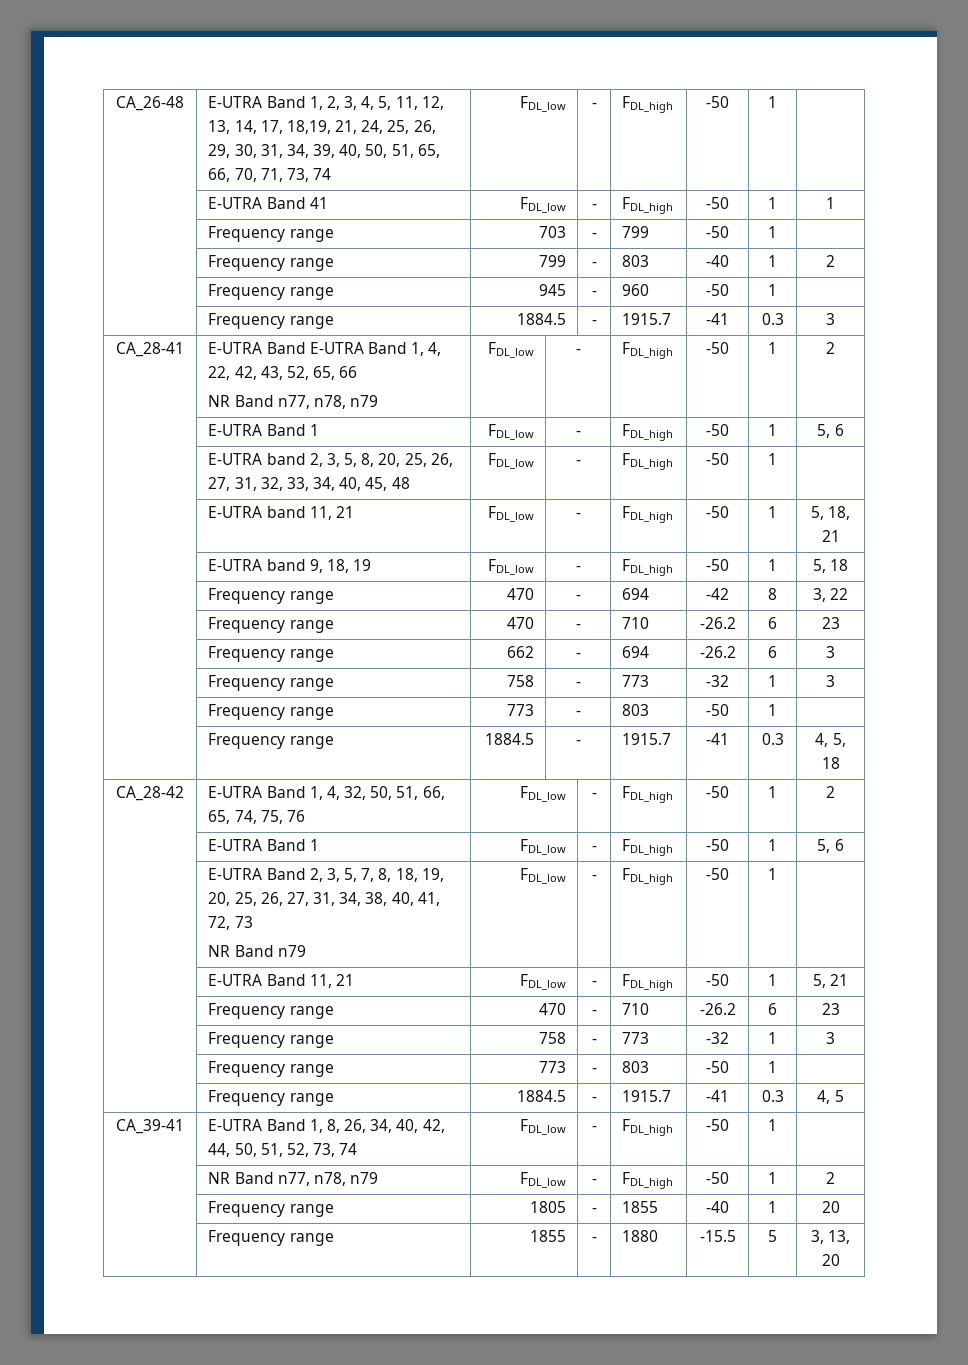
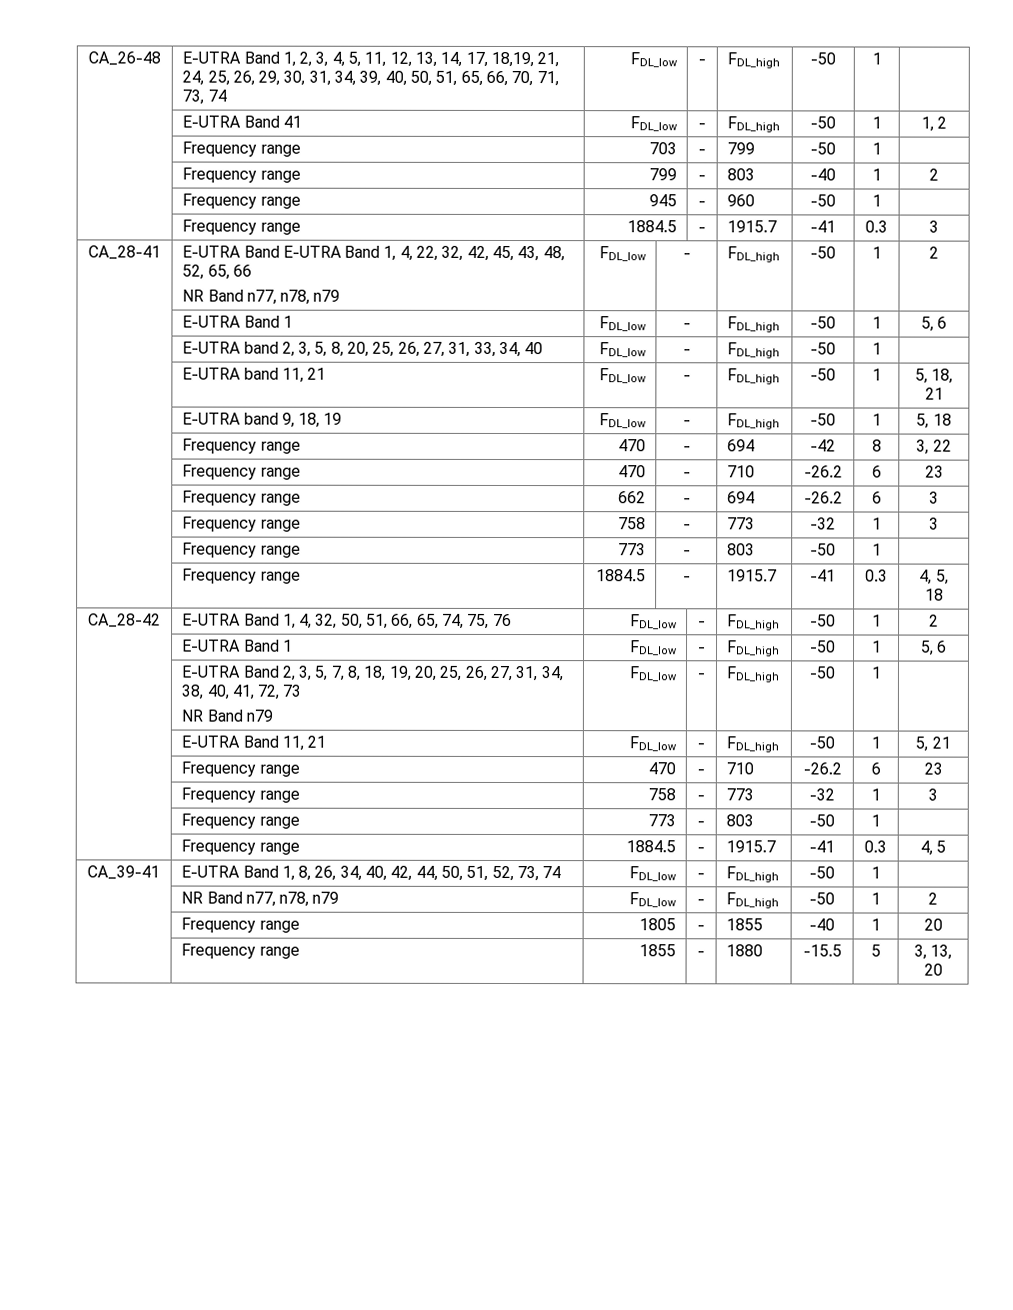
- | E-UTRA Band 41 | FDL_low | - | FDL_high | -50 | 1 | 1
+ | E-UTRA Band 41 | FDL_low | - | FDL_high | -50 | 1 | 1, 2
- CA_28-41 | E-UTRA Band E-UTRA Band 1, 4, 22, 42, 43, 52, 65, 66
+ CA_28-41 | E-UTRA Band E-UTRA Band 1, 4, 22, 32, 42, 45, 43, 48, 52, 65, 66
- | E-UTRA band 2, 3, 5, 8, 20, 25, 26, 27, 31, 32, 33, 34, 40, 45, 48 | FDL_low | - | FDL_high | -50 | 1 |
+ | E-UTRA band 2, 3, 5, 8, 20, 25, 26, 27, 31, 33, 34, 40 | FDL_low | - | FDL_high | -50 | 1 |

